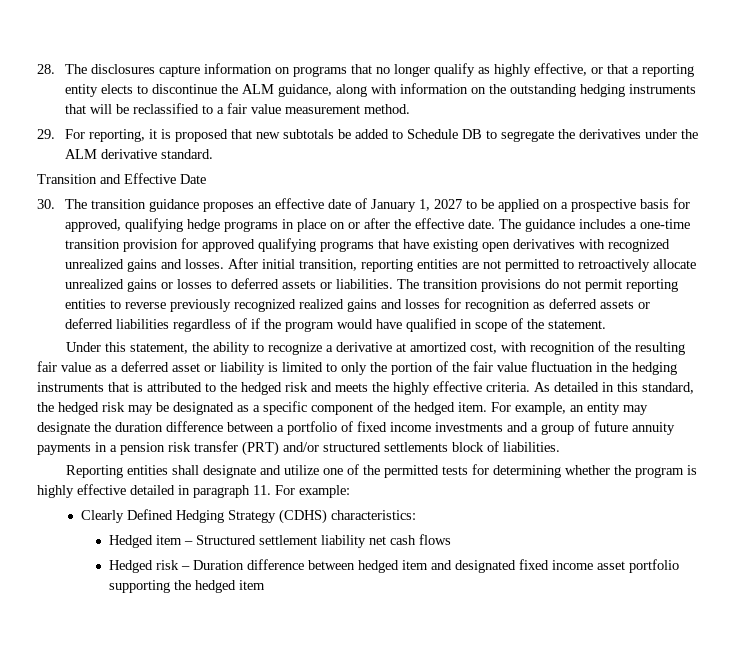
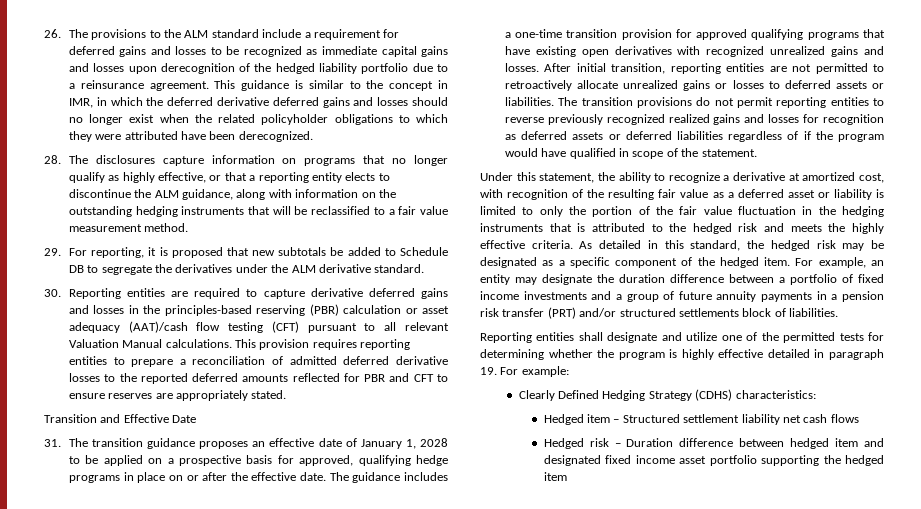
+ 26. The provisions to the ALM standard include a requirement for deferred gains and losses to be recognized as immediate capital gains and losses upon derecognition of the hedged liability portfolio due to a reinsurance agreement. This guidance is similar to the concept in IMR, in which the deferred derivative deferred gains and losses should no longer exist when the related policyholder obligations to which they were attributed have been derecognized.
+ 30. Reporting entities are required to capture derivative deferred gains and losses in the principles-based reserving (PBR) calculation or asset adequacy (AAT)/cash flow testing (CFT) pursuant to all relevant Valuation Manual calculations. This provision requires reporting entities to prepare a reconciliation of admitted deferred derivative losses to the reported deferred amounts reflected for PBR and CFT to ensure reserves are appropriately stated.
- 30. The transition guidance proposes an effective date of January 1, 2027 to be applied on a prospective basis for approved, qualifying hedge programs in place on or after the effective date.
+ 31. The transition guidance proposes an effective date of January 1, 2028 to be applied on a prospective basis for approved, qualifying hedge programs in place on or after the effective date.
- Reporting entities shall designate and utilize one of the permitted tests for determining whether the program is highly effective detailed in paragraph 11. For example:
+ Reporting entities shall designate and utilize one of the permitted tests for determining whether the program is highly effective detailed in paragraph 19. For example:

